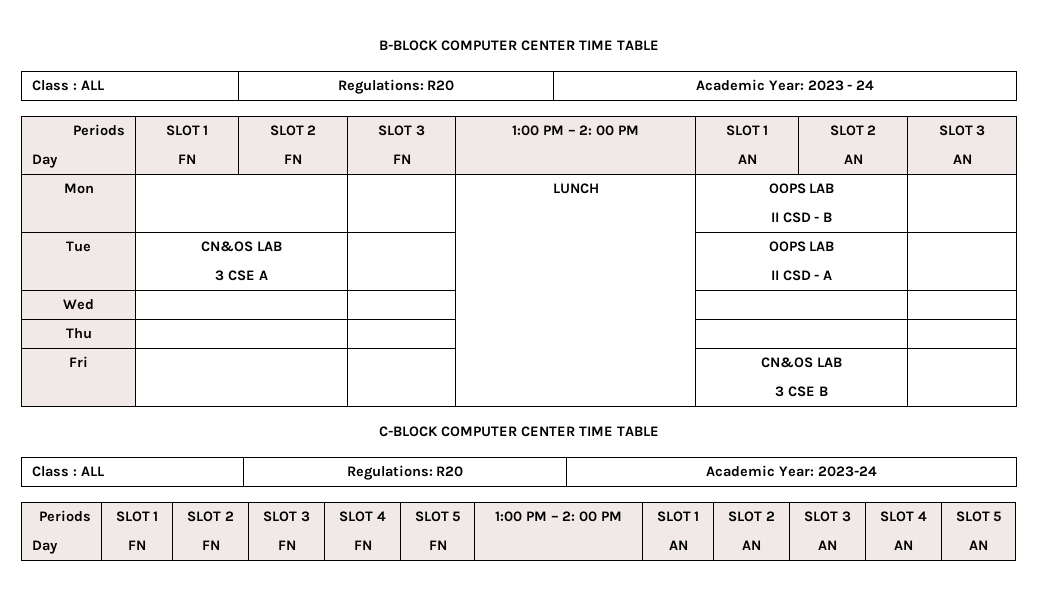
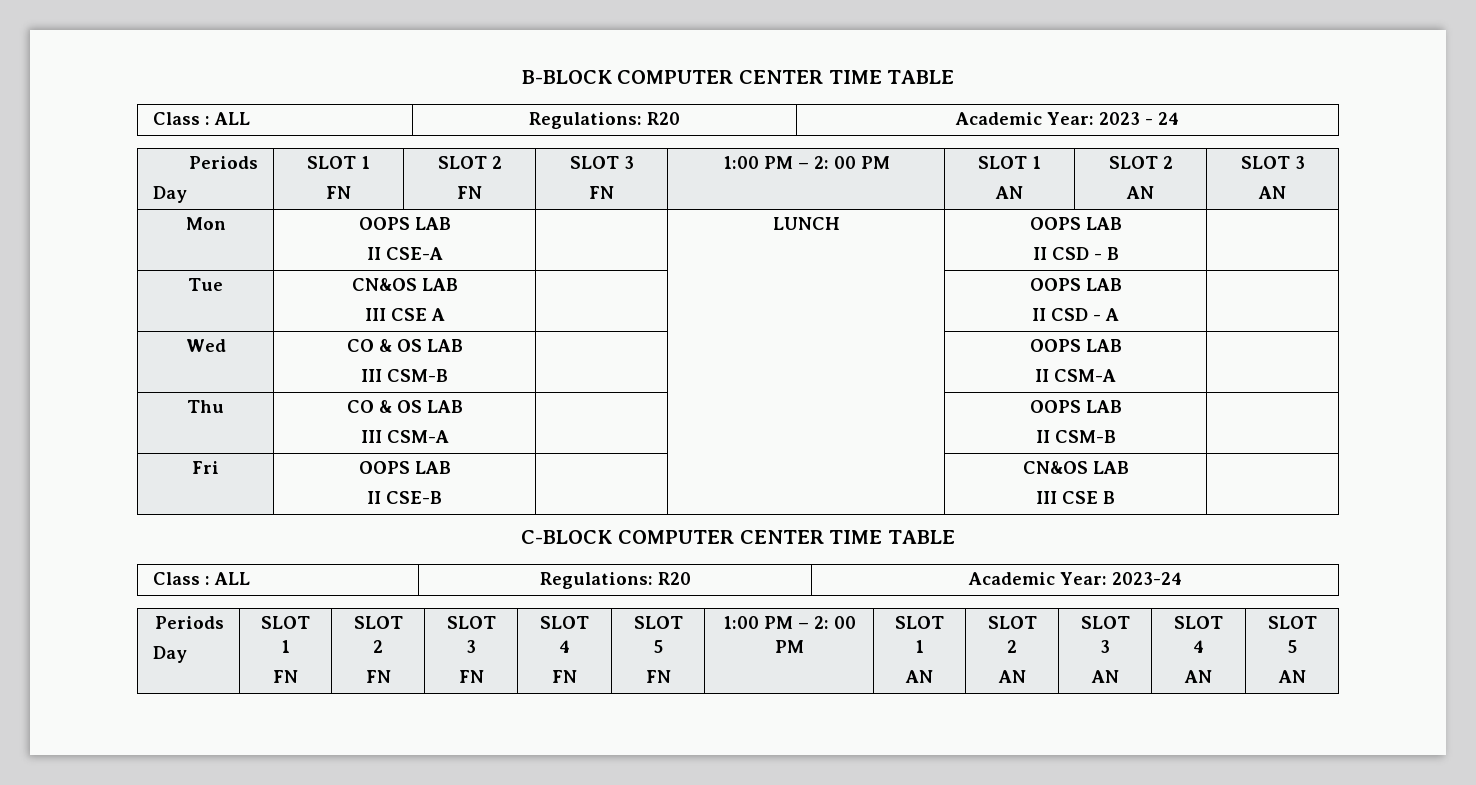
- Mon | | | LUNCH | OOPS LAB
+ Mon | OOPS LAB
+ II CSE-A | | LUNCH | OOPS LAB
  Tue | CN&OS LAB
- 3 CSE A | | | OOPS LAB
+ III CSE A | | | OOPS LAB
- Wed | | | | |
- Thu | | | | |
- Fri | | | | CN&OS LAB
- 3 CSE B |
+ Wed | CO & OS LAB
+ III CSM-B | | | OOPS LAB
+ II CSM-A |
+ Thu | CO & OS LAB
+ III CSM-A | | | OOPS LAB
+ II CSM-B |
+ Fri | OOPS LAB
+ II CSE-B | | | CN&OS LAB
+ III CSE B |

